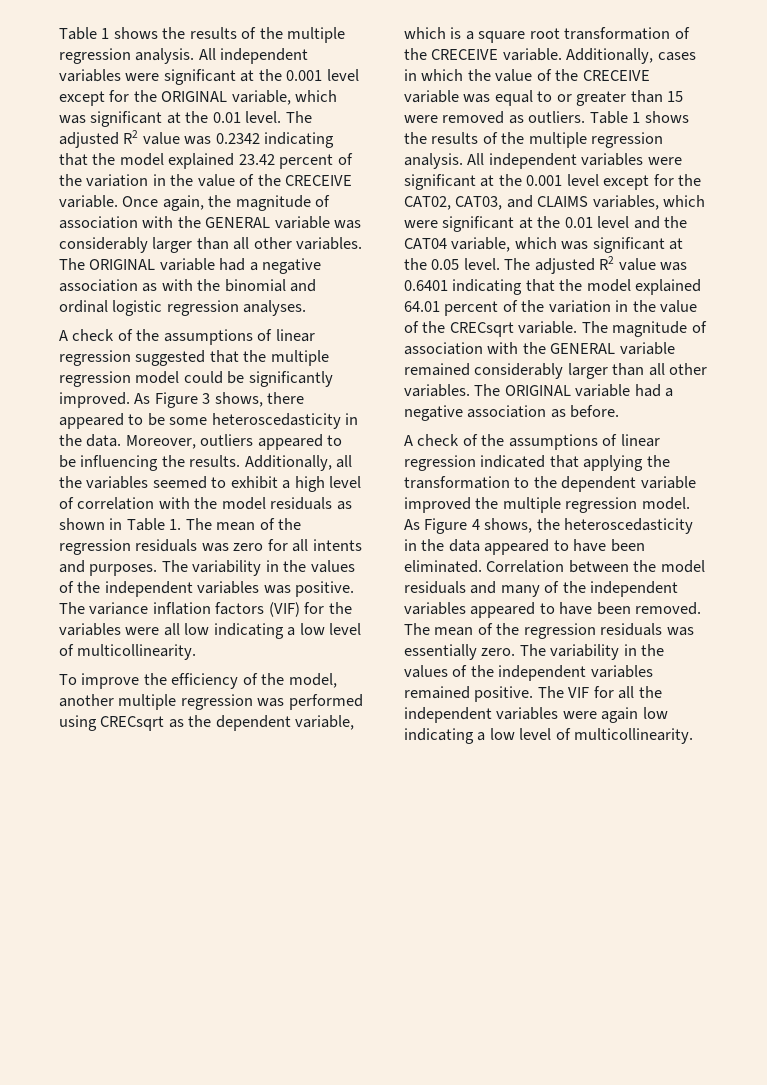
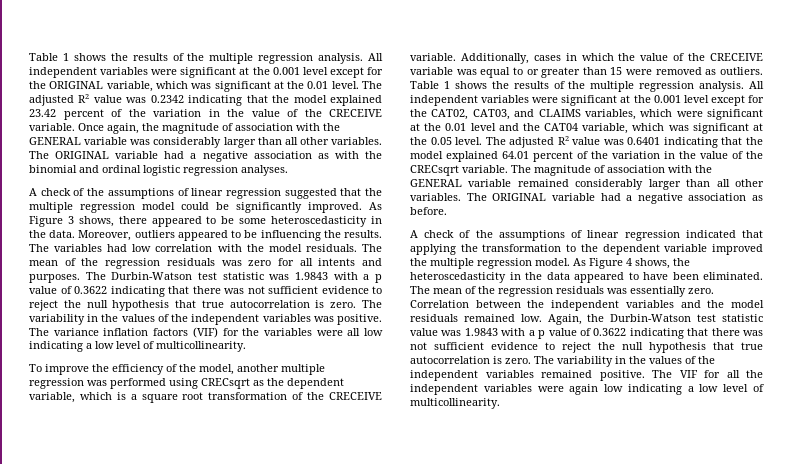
- Additionally, all the variables seemed to exhibit a high level of correlation with the model residuals as shown in Table 1. The mean of the regression residuals was zero for all intents and purposes.
+ The variables had low correlation with the model residuals. The mean of the regression residuals was zero for all intents and purposes.
- The variability in the values of the independent variables was positive.
+ The Durbin-Watson test statistic was 1.9843 with a p value of 0.3622 indicating that there was not sufficient evidence to reject the null hypothesis that true autocorrelation is zero. The variability in the values of the independent variables was positive.
- Correlation between the model residuals and many of the independent variables appeared to have been removed.
+ Correlation between the independent variables and the model residuals remained low. Again, the Durbin-Watson test statistic value was 1.9843 with a p value of 0.3622 indicating that there was not sufficient evidence to reject the null hypothesis that true autocorrelation is zero.

